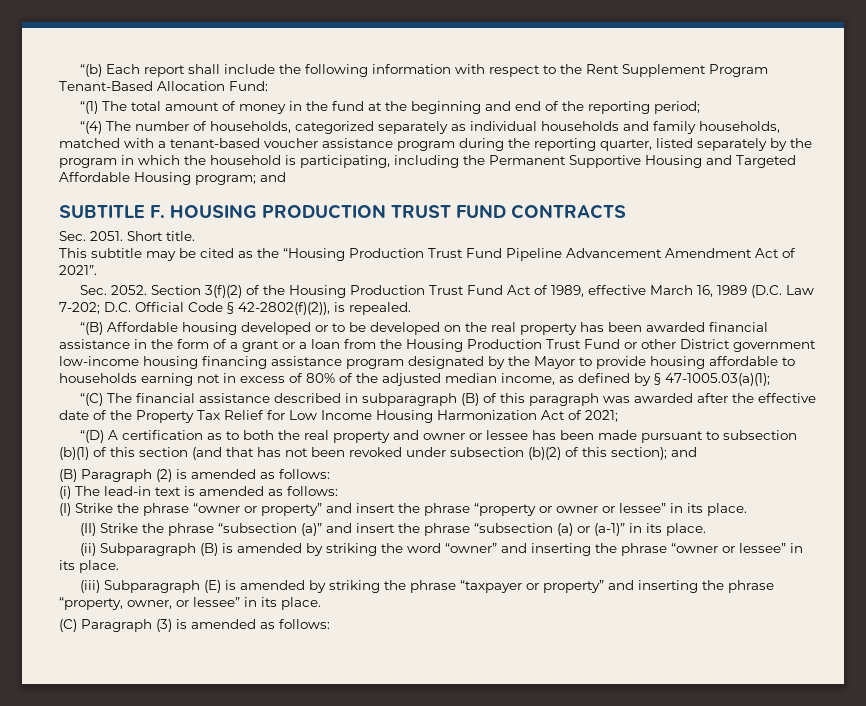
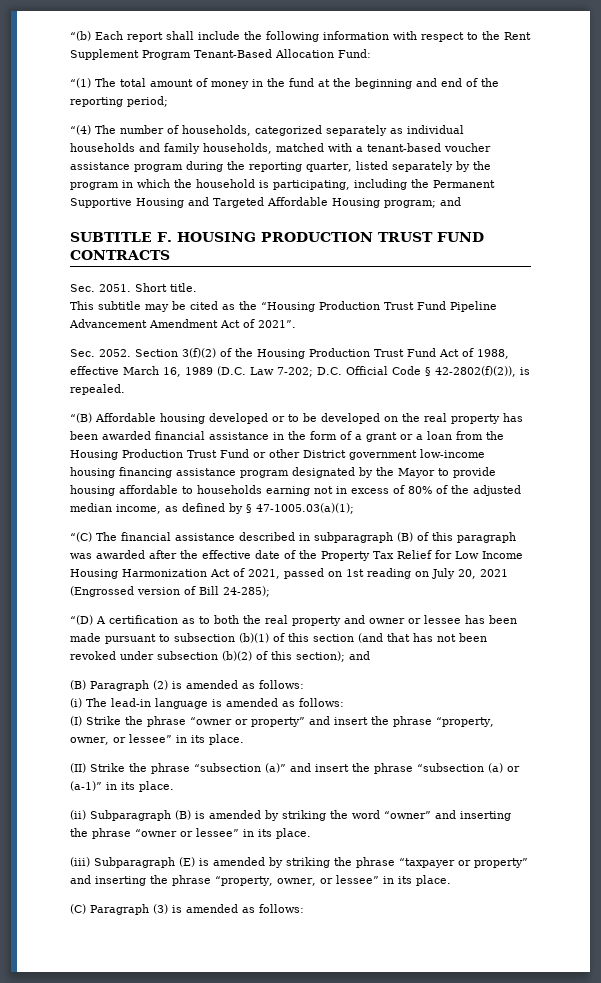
- Section 3(f)(2) of the Housing Production Trust Fund Act of 1989, effective March 16, 1989 (D.C. Law 7-202; D.C. Official Code § 42-2802(f)(2)), is repealed.
+ Section 3(f)(2) of the Housing Production Trust Fund Act of 1988, effective March 16, 1989 (D.C. Law 7-202; D.C. Official Code § 42-2802(f)(2)), is repealed.
- “(C) The financial assistance described in subparagraph (B) of this paragraph was awarded after the effective date of the Property Tax Relief for Low Income Housing Harmonization Act of 2021;
+ “(C) The financial assistance described in subparagraph (B) of this paragraph was awarded after the effective date of the Property Tax Relief for Low Income Housing Harmonization Act of 2021, passed on 1st reading on July 20, 2021 (Engrossed version of Bill 24-285);
- (i) The lead-in text is amended as follows:
+ (i) The lead-in language is amended as follows:
- (I) Strike the phrase “owner or property” and insert the phrase “property or owner or lessee” in its place.
+ (I) Strike the phrase “owner or property” and insert the phrase “property, owner, or lessee” in its place.

